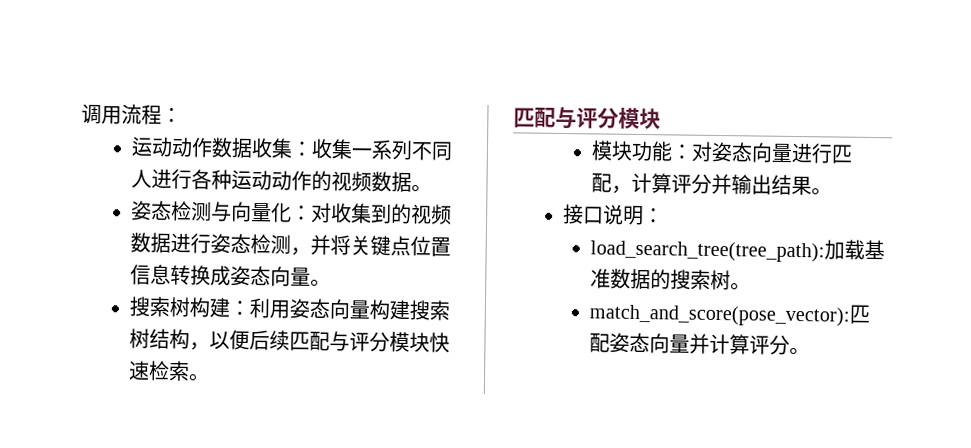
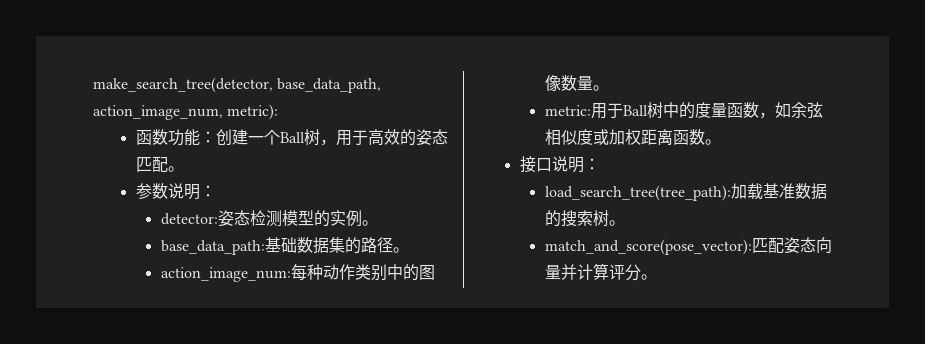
- 调用流程：
- 运动动作数据收集：收集一系列不同人进行各种运动动作的视频数据。
- 姿态检测与向量化：对收集到的视频数据进行姿态检测，并将关键点位置信息转换成姿态向量。
- 搜索树构建：利用姿态向量构建搜索树结构，以便后续匹配与评分模块快速检索。
- 匹配与评分模块
- 模块功能：对姿态向量进行匹配，计算评分并输出结果。
+ make_search_tree(detector, base_data_path, action_image_num, metric):
+ 函数功能：创建一个Ball树，用于高效的姿态匹配。
+ 参数说明：
+ detector:姿态检测模型的实例。
+ base_data_path:基础数据集的路径。
+ action_image_num:每种动作类别中的图像数量。
+ metric:用于Ball树中的度量函数，如余弦相似度或加权距离函数。

